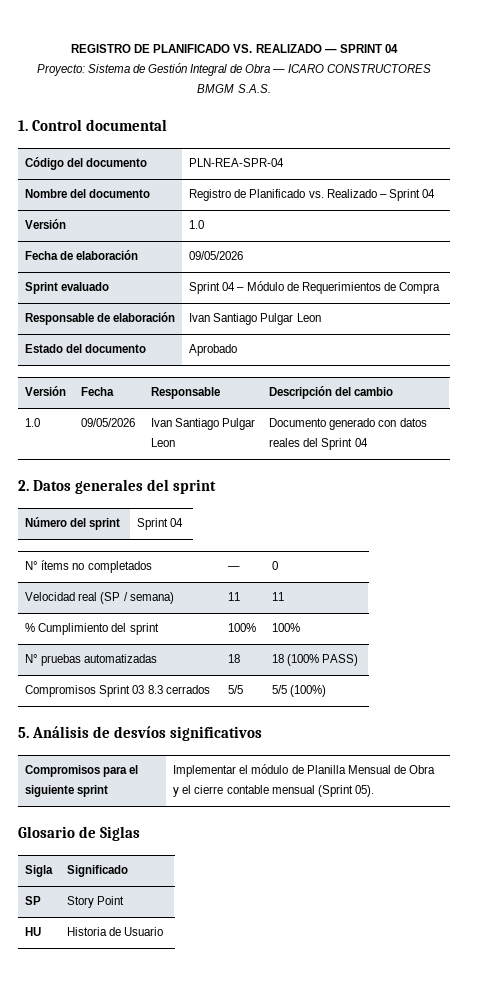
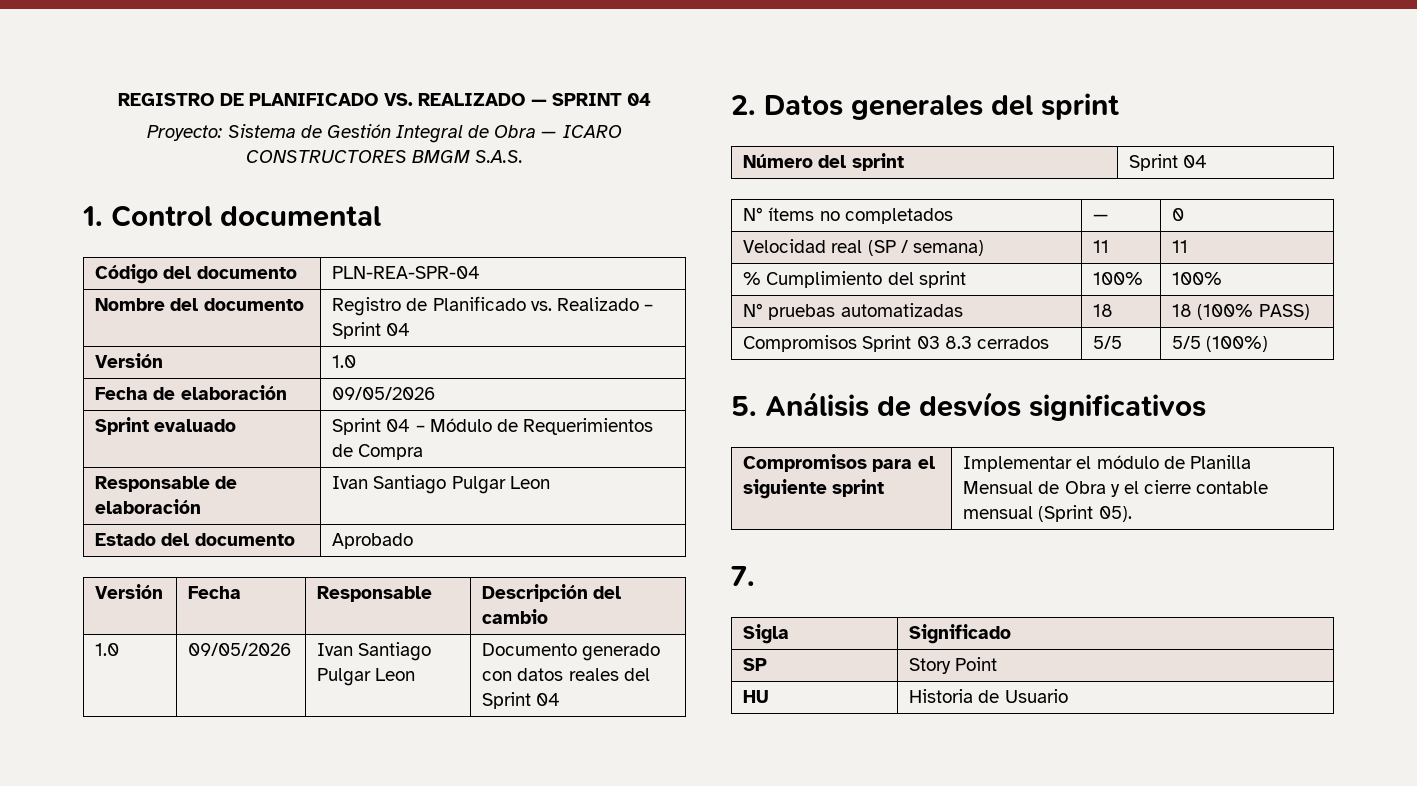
- Glosario de Siglas
+ 7.

